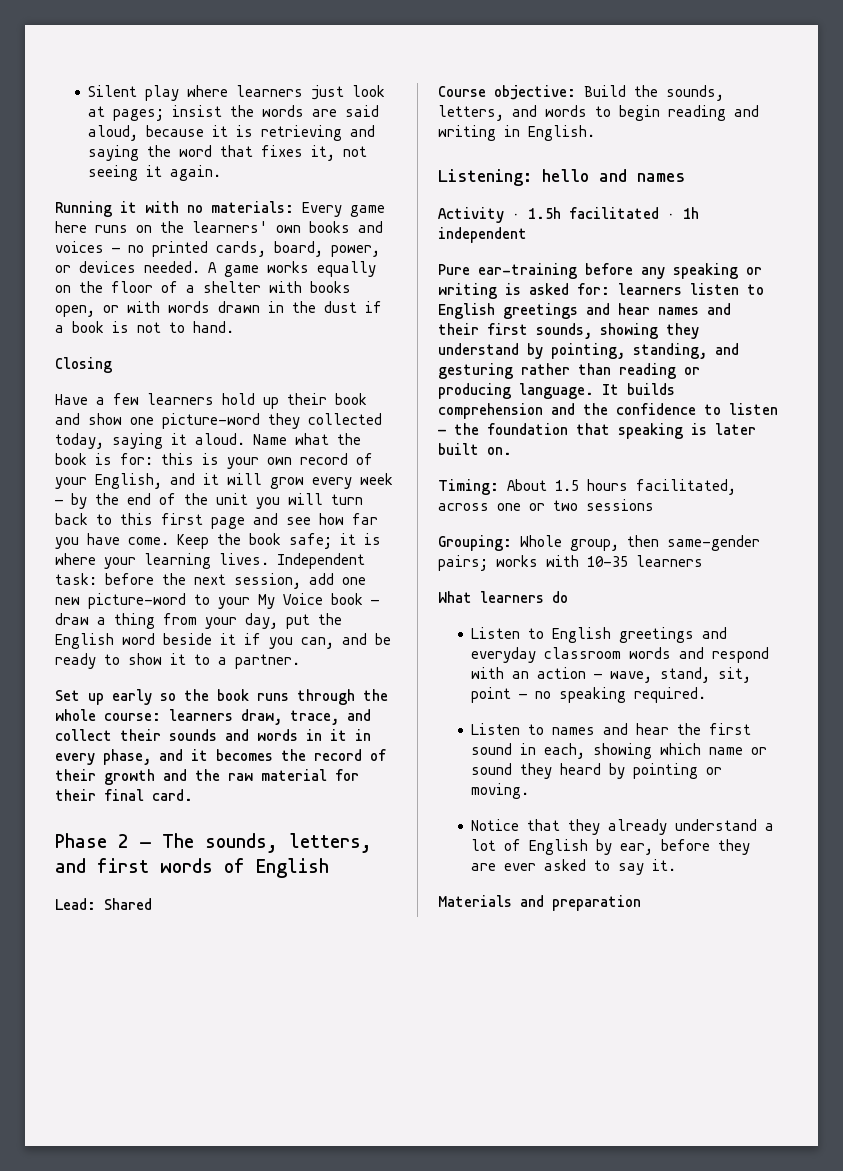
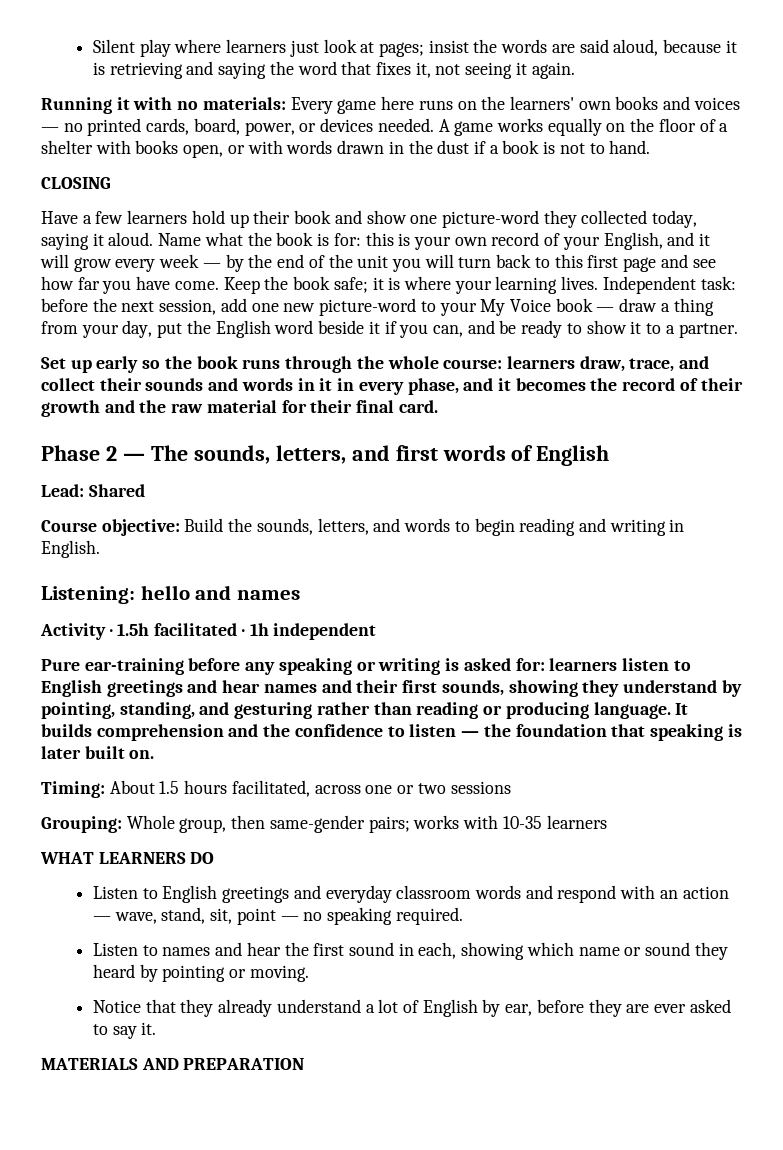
- Closing
+ CLOSING
- What learners do
+ WHAT LEARNERS DO
- Materials and preparation
+ MATERIALS AND PREPARATION

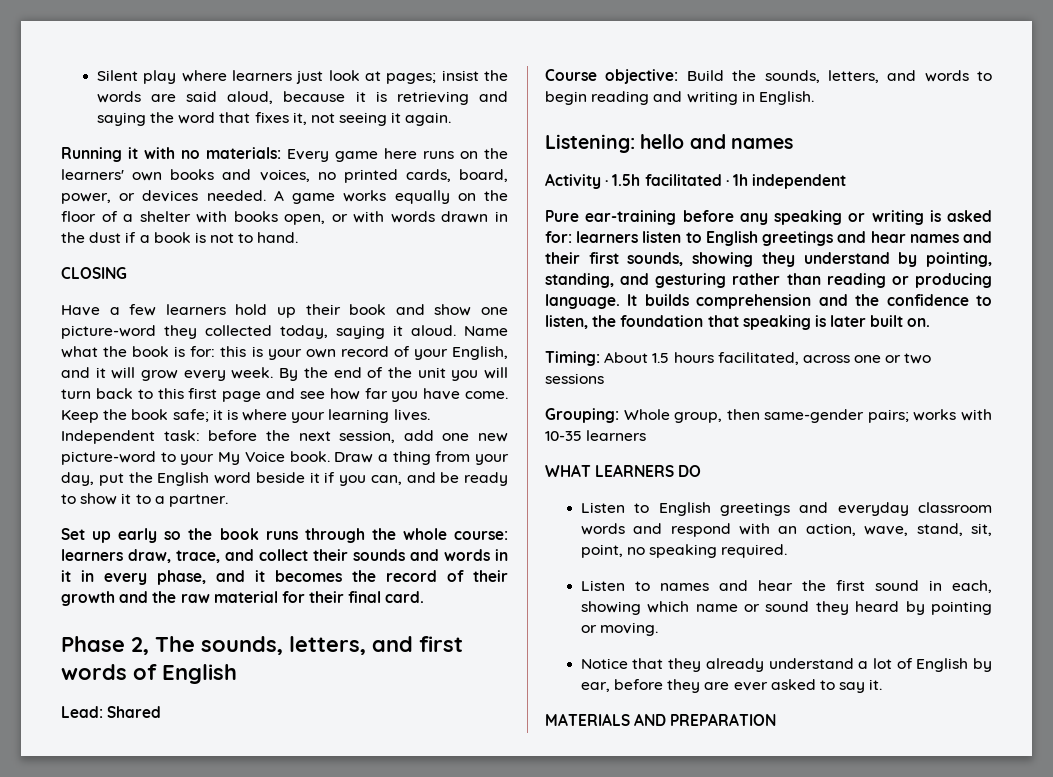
- Running it with no materials: Every game here runs on the learners' own books and voices — no printed cards, board, power, or devices needed.
+ Running it with no materials: Every game here runs on the learners' own books and voices, no printed cards, board, power, or devices needed.
- Name what the book is for: this is your own record of your English, and it will grow every week — by the end of the unit you will turn back to this first page and see how far you have come.
+ Name what the book is for: this is your own record of your English, and it will grow every week. By the end of the unit you will turn back to this first page and see how far you have come.
- Independent task: before the next session, add one new picture-word to your My Voice book — draw a thing from your day, put the English word beside it if you can, and be ready to show it to a partner.
+ Independent task: before the next session, add one new picture-word to your My Voice book. Draw a thing from your day, put the English word beside it if you can, and be ready to show it to a partner.
- Phase 2 — The sounds, letters, and first words of English
+ Phase 2, The sounds, letters, and first words of English
- It builds comprehension and the confidence to listen — the foundation that speaking is later built on.
+ It builds comprehension and the confidence to listen, the foundation that speaking is later built on.
- Listen to English greetings and everyday classroom words and respond with an action — wave, stand, sit, point — no speaking required.
+ Listen to English greetings and everyday classroom words and respond with an action, wave, stand, sit, point, no speaking required.

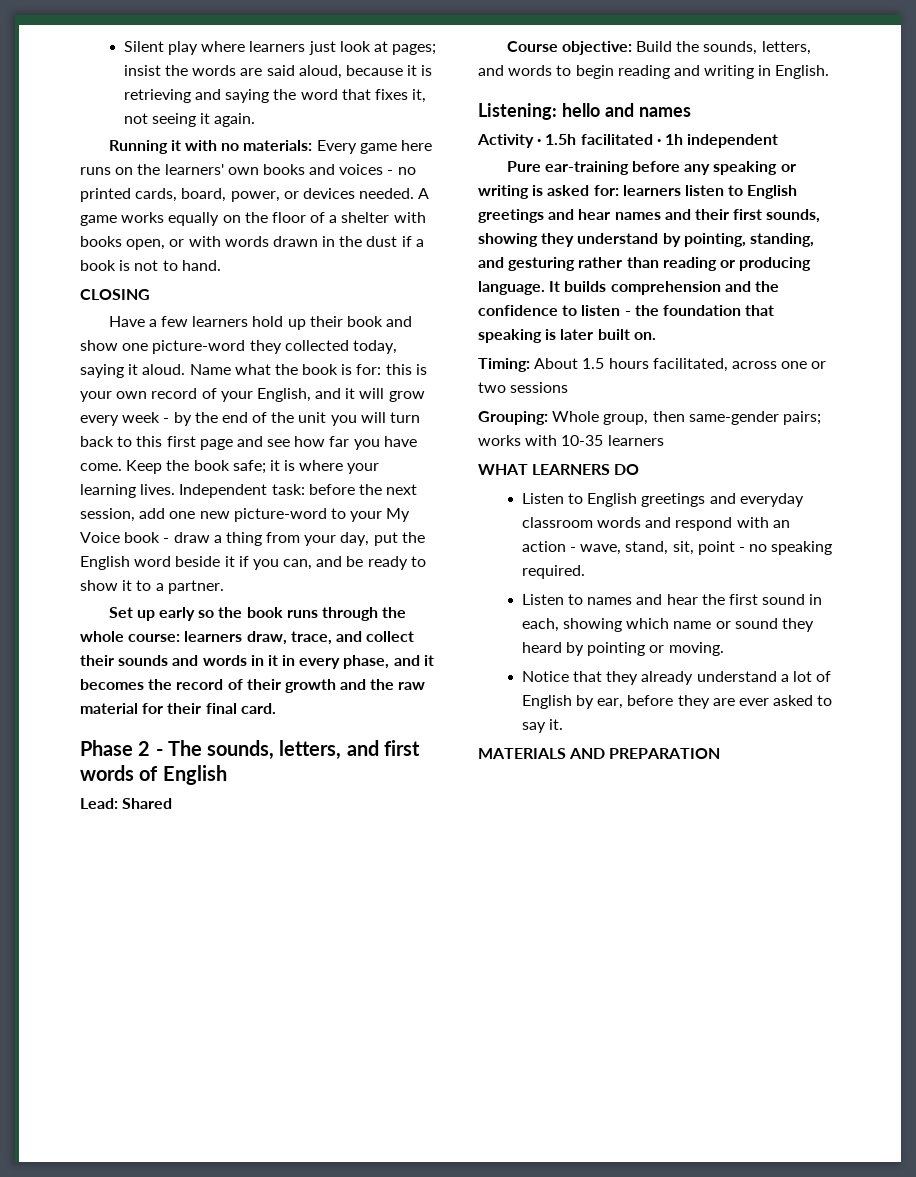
- Running it with no materials: Every game here runs on the learners' own books and voices, no printed cards, board, power, or devices needed.
+ Running it with no materials: Every game here runs on the learners' own books and voices - no printed cards, board, power, or devices needed.
- Name what the book is for: this is your own record of your English, and it will grow every week. By the end of the unit you will turn back to this first page and see how far you have come.
+ Name what the book is for: this is your own record of your English, and it will grow every week - by the end of the unit you will turn back to this first page and see how far you have come.
- Independent task: before the next session, add one new picture-word to your My Voice book. Draw a thing from your day, put the English word beside it if you can, and be ready to show it to a partner.
+ Independent task: before the next session, add one new picture-word to your My Voice book - draw a thing from your day, put the English word beside it if you can, and be ready to show it to a partner.
- Phase 2, The sounds, letters, and first words of English
+ Phase 2 - The sounds, letters, and first words of English
- It builds comprehension and the confidence to listen, the foundation that speaking is later built on.
+ It builds comprehension and the confidence to listen - the foundation that speaking is later built on.
- Listen to English greetings and everyday classroom words and respond with an action, wave, stand, sit, point, no speaking required.
+ Listen to English greetings and everyday classroom words and respond with an action - wave, stand, sit, point - no speaking required.

